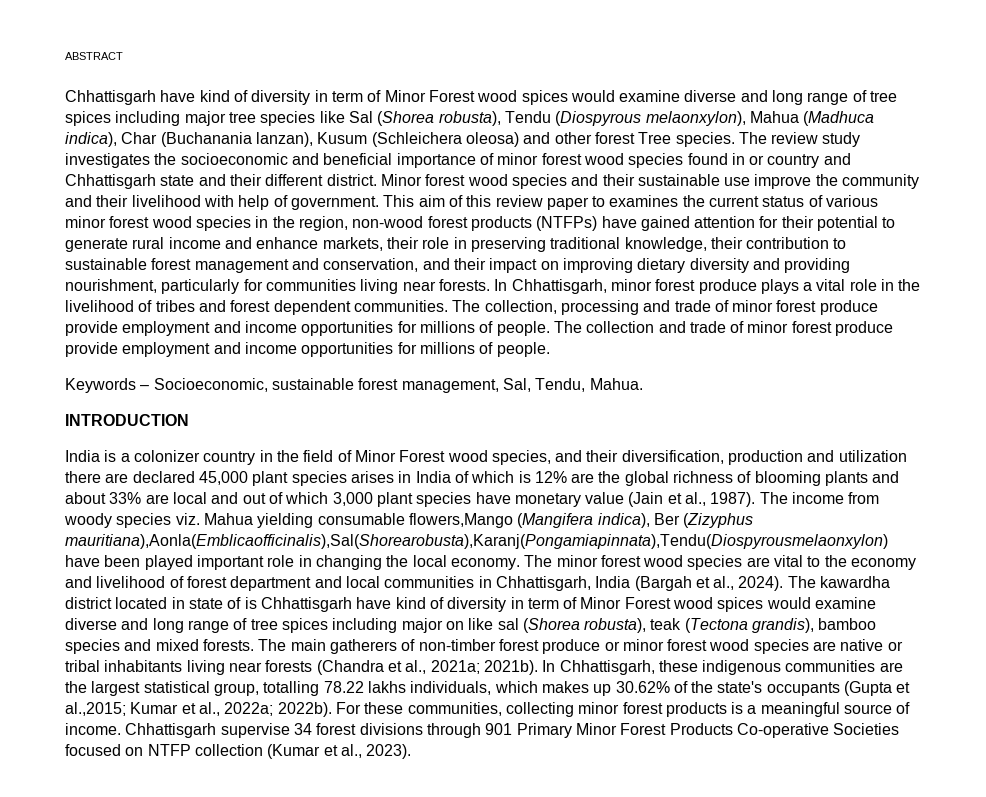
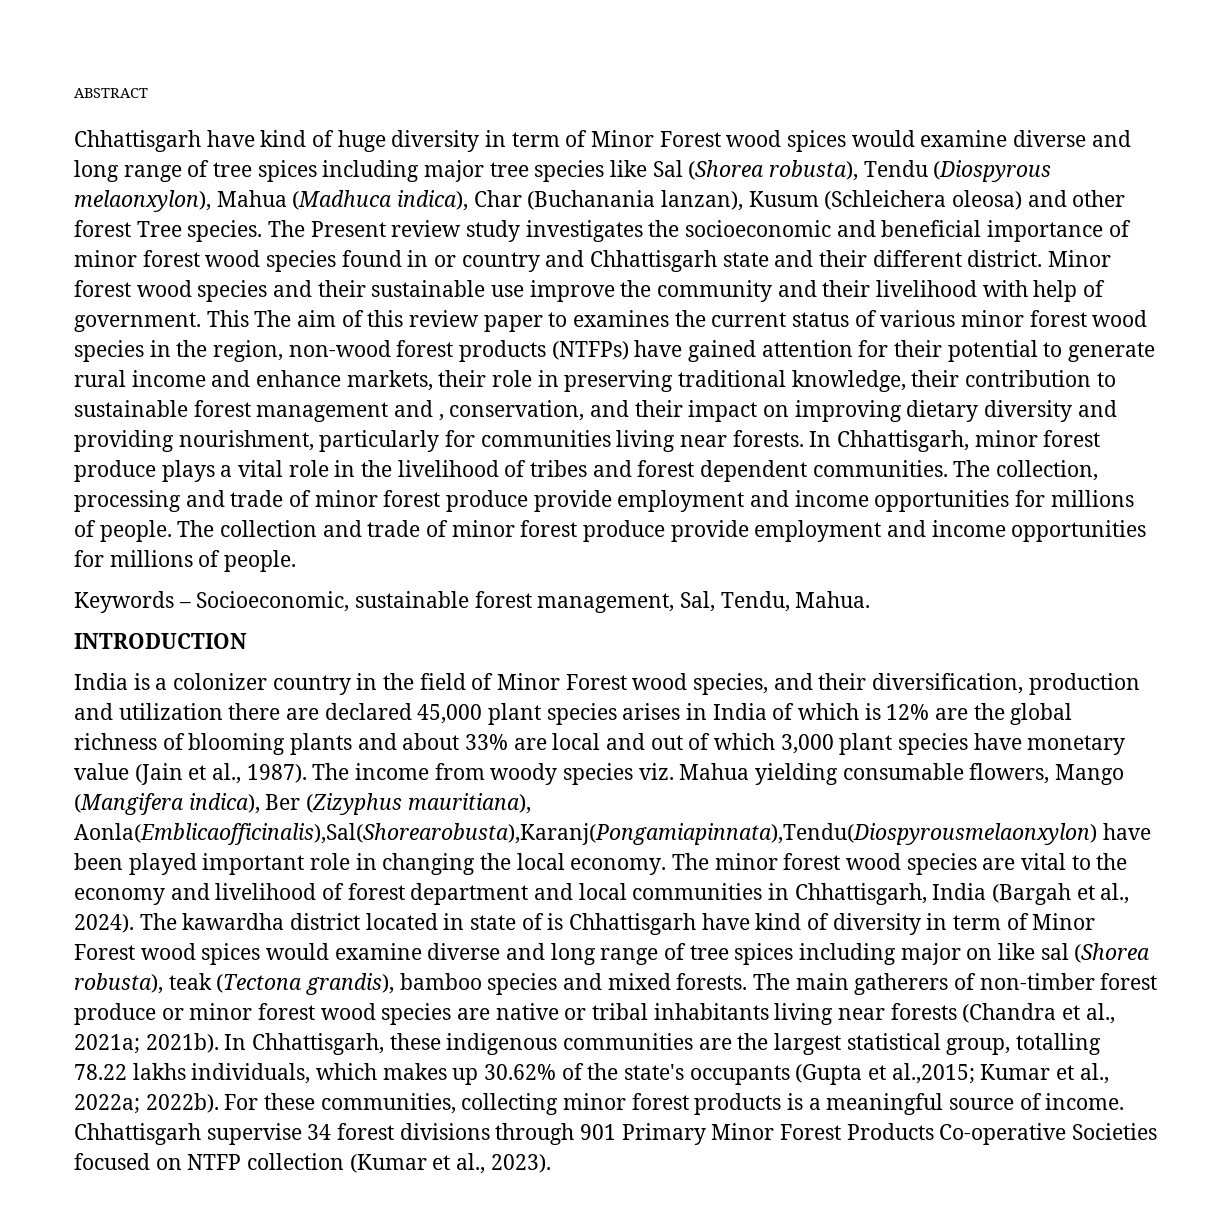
- Chhattisgarh have kind of diversity in term of Minor Forest wood spices would examine diverse and long range of tree spices including major tree species like Sal (Shorea robusta), Tendu (Diospyrous melaonxylon), Mahua (Madhuca indica), Char (Buchanania lanzan), Kusum (Schleichera oleosa) and other forest Tree species.
+ Chhattisgarh have kind of huge diversity in term of Minor Forest wood spices would examine diverse and long range of tree spices including major tree species like Sal (Shorea robusta), Tendu (Diospyrous melaonxylon), Mahua (Madhuca indica), Char (Buchanania lanzan), Kusum (Schleichera oleosa) and other forest Tree species.
- The review study investigates the socioeconomic and beneficial importance of minor forest wood species found in or country and Chhattisgarh state and their different district.
+ The Present review study investigates the socioeconomic and beneficial importance of minor forest wood species found in or country and Chhattisgarh state and their different district.
- This aim of this review paper to examines the current status of various minor forest wood species in the region, non-wood forest products (NTFPs) have gained attention for their potential to generate rural income and enhance markets, their role in preserving traditional knowledge, their contribution to sustainable forest management and conservation, and their impact on improving dietary diversity and providing nourishment, particularly for communities living near forests.
+ This The aim of this review paper to examines the current status of various minor forest wood species in the region, non-wood forest products (NTFPs) have gained attention for their potential to generate rural income and enhance markets, their role in preserving traditional knowledge, their contribution to sustainable forest management and , conservation, and their impact on improving dietary diversity and providing nourishment, particularly for communities living near forests.
- The income from woody species viz. Mahua yielding consumable flowers,Mango (Mangifera indica), Ber (Zizyphus mauritiana),Aonla(Emblicaofficinalis),Sal(Shorearobusta),Karanj(Pongamiapinnata),Tendu(Diospyrousmelaonxylon) have been played important role in changing the local economy.
+ The income from woody species viz. Mahua yielding consumable flowers, Mango (Mangifera indica), Ber (Zizyphus mauritiana), Aonla(Emblicaofficinalis),Sal(Shorearobusta),Karanj(Pongamiapinnata),Tendu(Diospyrousmelaonxylon) have been played important role in changing the local economy.

